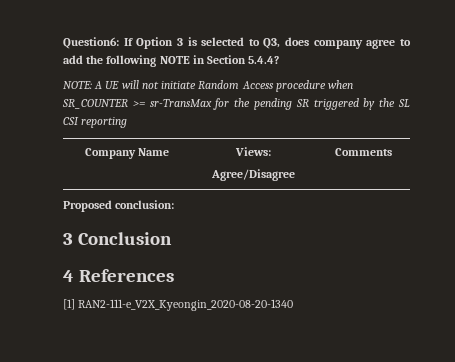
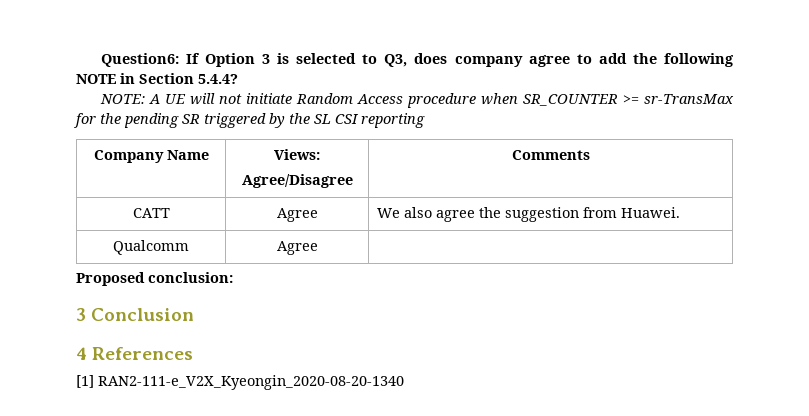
+ CATT | Agree | We also agree the suggestion from Huawei.
+ Qualcomm | Agree |

